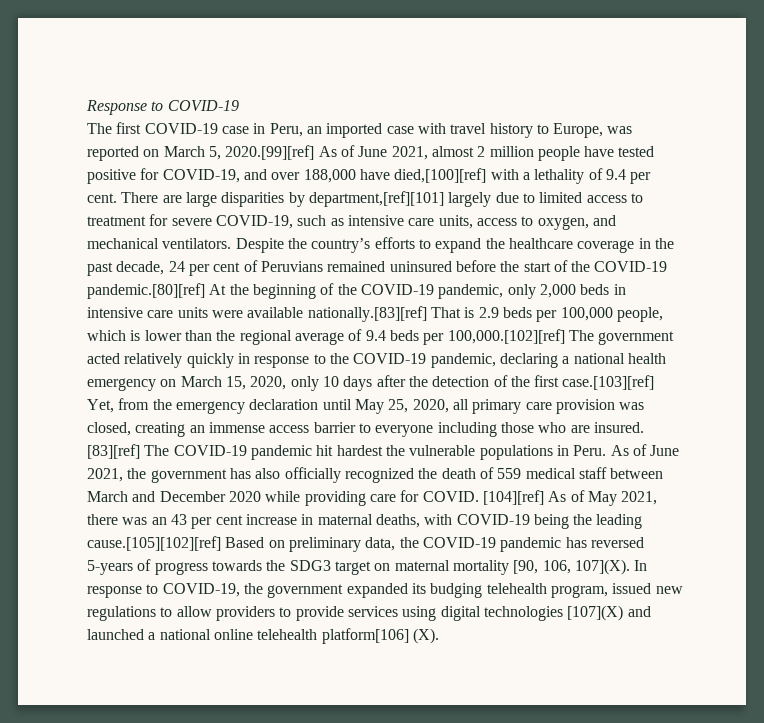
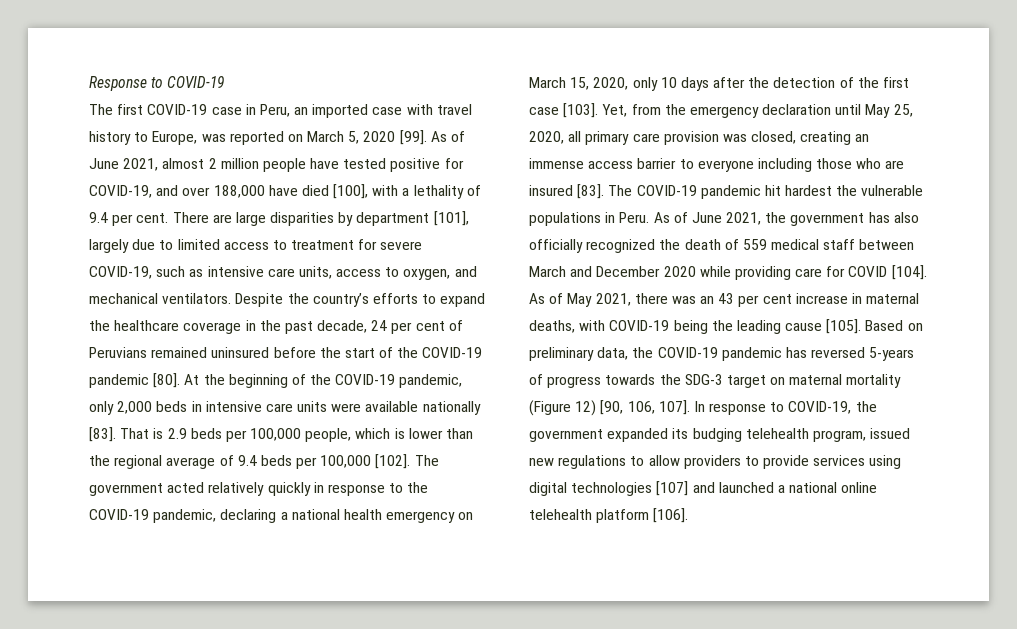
- The first COVID-19 case in Peru, an imported case with travel history to Europe, was reported on March 5, 2020.[99][ref] As of June 2021, almost 2 million people have tested positive for COVID-19, and over 188,000 have died,[100][ref] with a lethality of 9.4 per cent.
+ The first COVID-19 case in Peru, an imported case with travel history to Europe, was reported on March 5, 2020 [99]. As of June 2021, almost 2 million people have tested positive for COVID-19, and over 188,000 have died [100], with a lethality of 9.4 per cent.
- There are large disparities by department,[ref][101] largely due to limited access to treatment for severe COVID-19, such as intensive care units, access to oxygen, and mechanical ventilators.
+ There are large disparities by department [101], largely due to limited access to treatment for severe COVID-19, such as intensive care units, access to oxygen, and mechanical ventilators.
- Despite the country’s efforts to expand the healthcare coverage in the past decade, 24 per cent of Peruvians remained uninsured before the start of the COVID-19 pandemic.[80][ref] At the beginning of the COVID-19 pandemic, only 2,000 beds in intensive care units were available nationally.[83][ref] That is 2.9 beds per 100,000 people, which is lower than the regional average of 9.4 beds per 100,000.[102][ref] The government acted relatively quickly in response to the COVID-19 pandemic, declaring a national health emergency on March 15, 2020, only 10 days after the detection of the first case.[103][ref] Yet, from the emergency declaration until May 25, 2020, all primary care provision was closed, creating an immense access barrier to everyone including those who are insured. [83][ref] The COVID-19 pandemic hit hardest the vulnerable populations in Peru.
+ Despite the country’s efforts to expand the healthcare coverage in the past decade, 24 per cent of Peruvians remained uninsured before the start of the COVID-19 pandemic [80]. At the beginning of the COVID-19 pandemic, only 2,000 beds in intensive care units were available nationally [83]. That is 2.9 beds per 100,000 people, which is lower than the regional average of 9.4 beds per 100,000 [102]. The government acted relatively quickly in response to the COVID-19 pandemic, declaring a national health emergency on March 15, 2020, only 10 days after the detection of the first case [103]. Yet, from the emergency declaration until May 25, 2020, all primary care provision was closed, creating an immense access barrier to everyone including those who are insured [83]. The COVID-19 pandemic hit hardest the vulnerable populations in Peru.
- As of June 2021, the government has also officially recognized the death of 559 medical staff between March and December 2020 while providing care for COVID. [104][ref] As of May 2021, there was an 43 per cent increase in maternal deaths, with COVID-19 being the leading cause.[105][102][ref] Based on preliminary data, the COVID-19 pandemic has reversed 5-years of progress towards the SDG3 target on maternal mortality [90, 106, 107](X).
+ As of June 2021, the government has also officially recognized the death of 559 medical staff between March and December 2020 while providing care for COVID [104]. As of May 2021, there was an 43 per cent increase in maternal deaths, with COVID-19 being the leading cause [105]. Based on preliminary data, the COVID-19 pandemic has reversed 5-years of progress towards the SDG-3 target on maternal mortality (Figure 12) [90, 106, 107].
- In response to COVID-19, the government expanded its budging telehealth program, issued new regulations to allow providers to provide services using digital technologies [107](X) and launched a national online telehealth platform[106] (X).
+ In response to COVID-19, the government expanded its budging telehealth program, issued new regulations to allow providers to provide services using digital technologies [107] and launched a national online telehealth platform [106].

